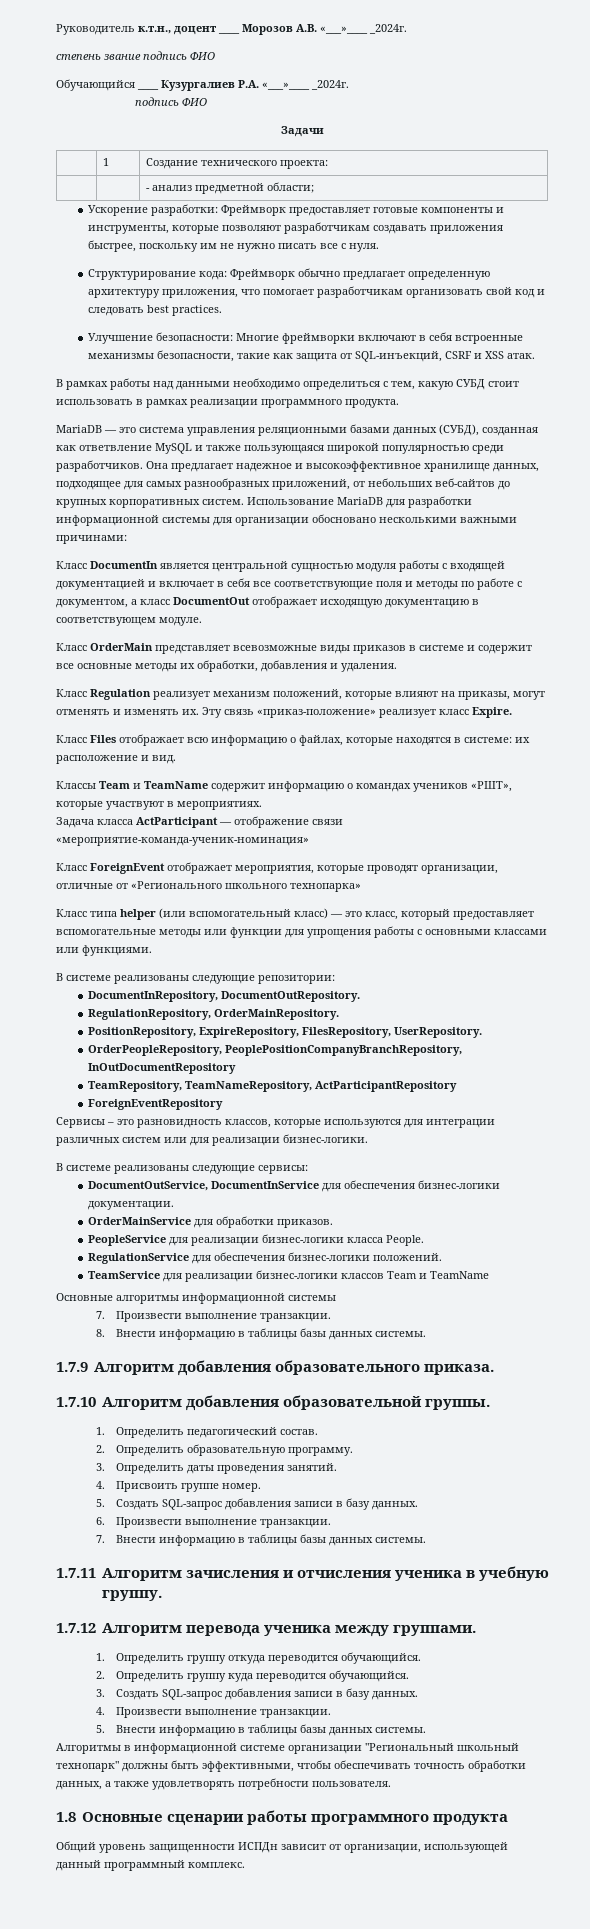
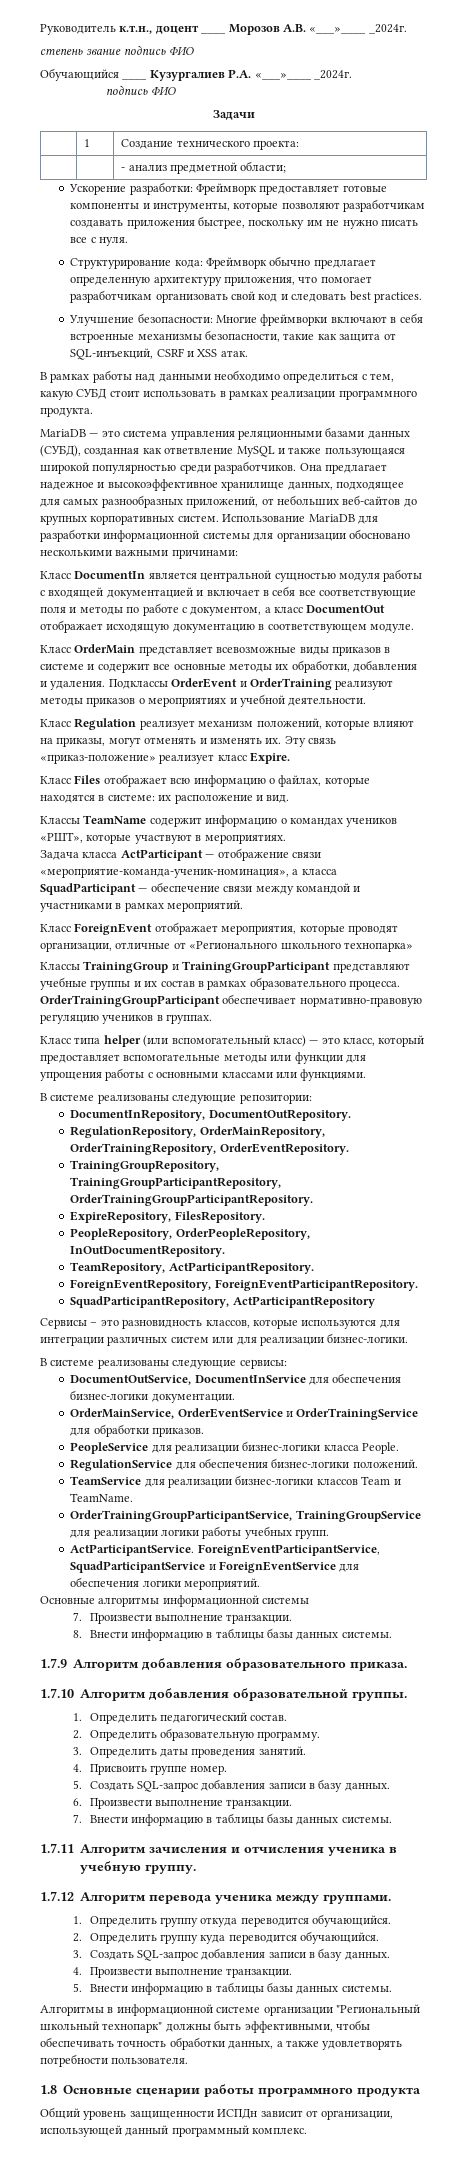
+ Подклассы OrderEvent и OrderTraining реализуют методы приказов о мероприятиях и учебной деятельности.
- Классы Team и TeamName содержит информацию о командах учеников «РШТ», которые участвуют в мероприятиях.
+ Классы TeamName содержит информацию о командах учеников «РШТ», которые участвуют в мероприятиях.
- Задача класса ActParticipant — отображение связи «мероприятие-команда-ученик-номинация»
+ Задача класса ActParticipant — отображение связи «мероприятие-команда-ученик-номинация», а класса SquadParticipant — обеспечение связи между командой и участниками в рамках мероприятий.
+ Классы TrainingGroup и TrainingGroupParticipant представляют учебные группы и их состав в рамках образовательного процесса. OrderTrainingGroupParticipant обеспечивает нормативно-правовую регуляцию учеников в группах.
- RegulationRepository, OrderMainRepository.
- PositionRepository, ExpireRepository, FilesRepository, UserRepository.
- OrderPeopleRepository, PeoplePositionCompanyBranchRepository, InOutDocumentRepository
- TeamRepository, TeamNameRepository, ActParticipantRepository
+ RegulationRepository, OrderMainRepository, OrderTrainingRepository, OrderEventRepository.
+ TrainingGroupRepository, TrainingGroupParticipantRepository, OrderTrainingGroupParticipantRepository.
+ ExpireRepository, FilesRepository.
+ PeopleRepository, OrderPeopleRepository, InOutDocumentRepository.
+ TeamRepository, ActParticipantRepository.
+ ForeignEventRepository, ForeignEventParticipantRepository.
+ SquadParticipantRepository, ActParticipantRepository
- ForeignEventRepository
- OrderMainService для обработки приказов.
+ OrderMainService, OrderEventService и OrderTrainingService для обработки приказов.
- TeamService для реализации бизнес-логики классов Team и TeamName
+ TeamService для реализации бизнес-логики классов Team и TeamName.
+ OrderTrainingGroupParticipantService, TrainingGroupService для реализации логики работы учебных групп.
+ ActParticipantService. ForeignEventParticipantService, SquadParticipantService и ForeignEventService для обеспечения логики мероприятий.

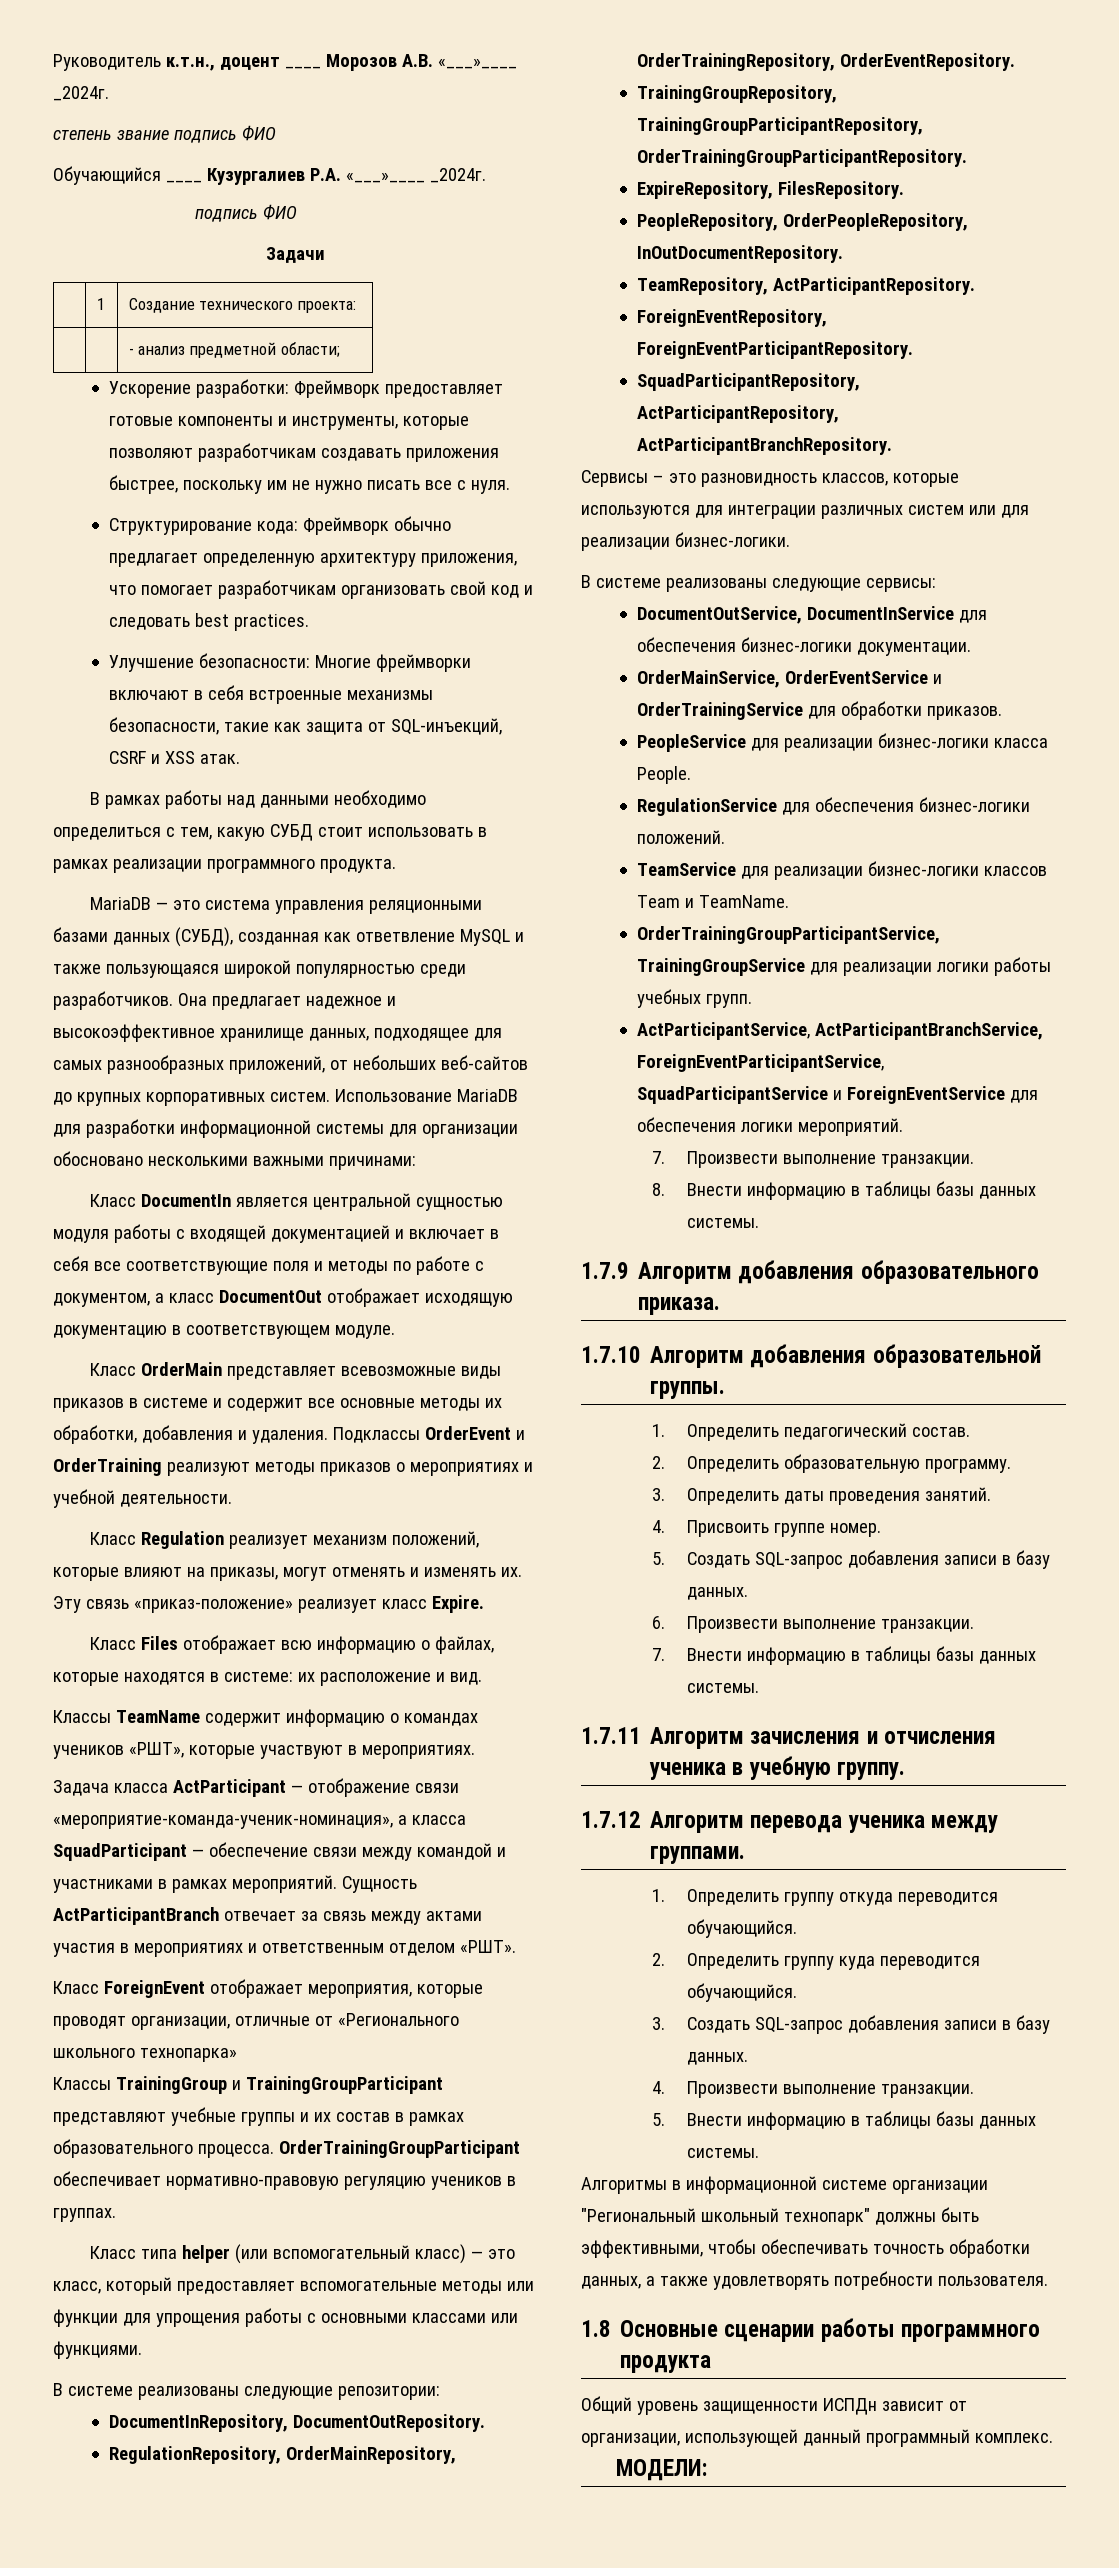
+ Сущность ActParticipantBranch отвечает за связь между актами участия в мероприятиях и ответственным отделом «РШТ».
- SquadParticipantRepository, ActParticipantRepository
+ SquadParticipantRepository, ActParticipantRepository, ActParticipantBranchRepository.
- ActParticipantService. ForeignEventParticipantService, SquadParticipantService и ForeignEventService для обеспечения логики мероприятий.
+ ActParticipantService, ActParticipantBranchService, ForeignEventParticipantService, SquadParticipantService и ForeignEventService для обеспечения логики мероприятий.
- Основные алгоритмы информационной системы
+ МОДЕЛИ:

